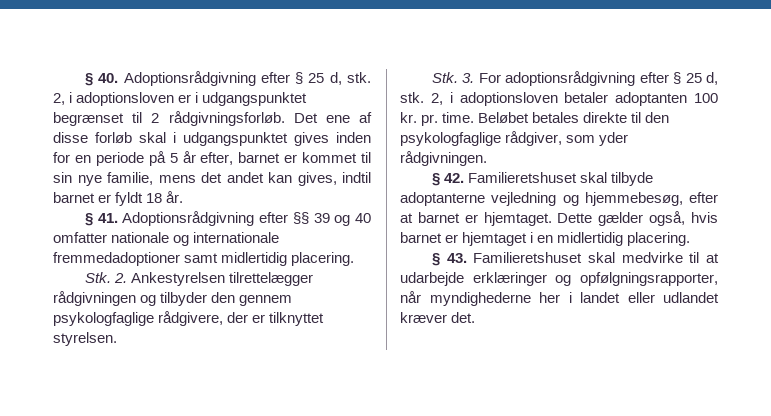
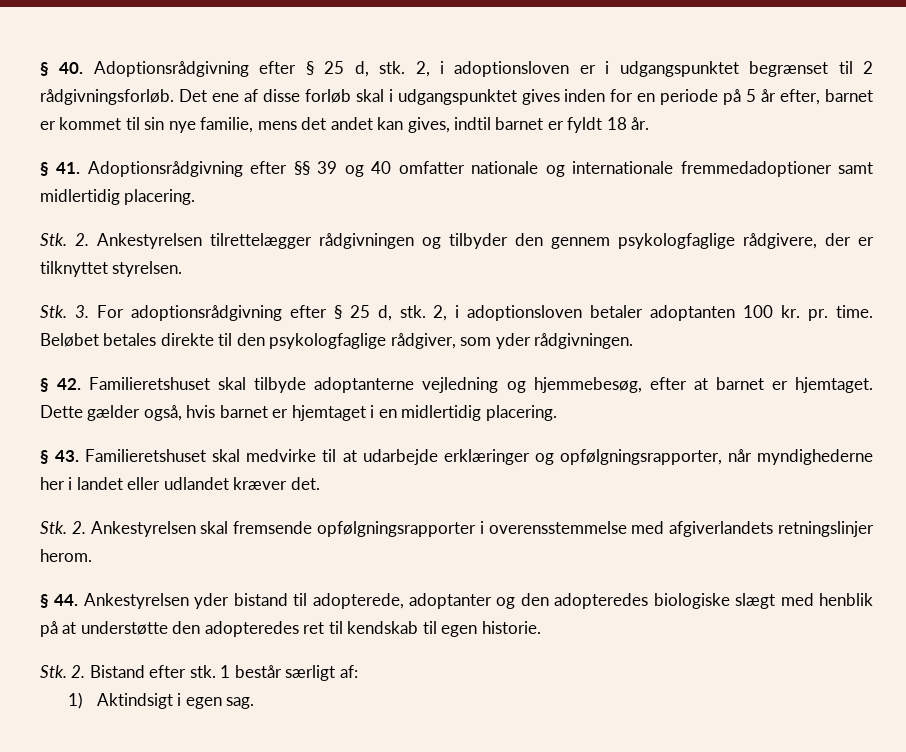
+ Stk. 2. Ankestyrelsen skal fremsende opfølgningsrapporter i overensstemmelse med afgiverlandets retningslinjer herom.
+ § 44. Ankestyrelsen yder bistand til adopterede, adoptanter og den adopteredes biologiske slægt med henblik på at understøtte den adopteredes ret til kendskab til egen historie.
+ Stk. 2. Bistand efter stk. 1 består særligt af:
+ 1) Aktindsigt i egen sag.

